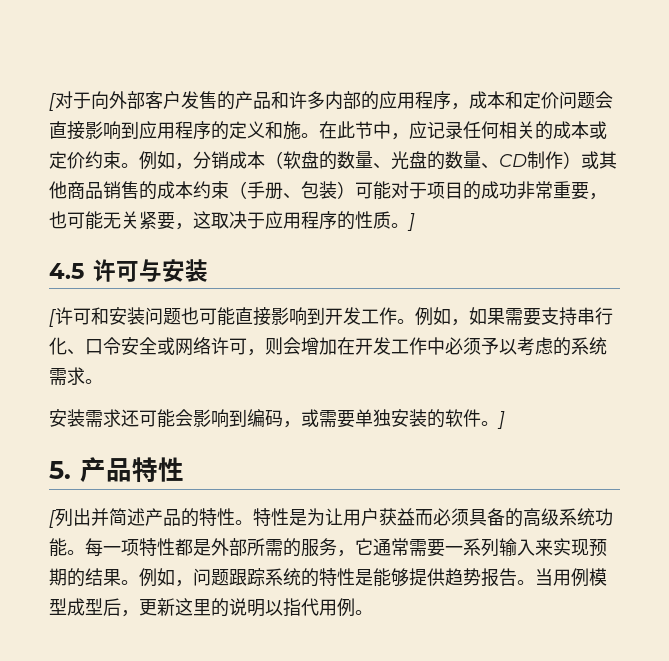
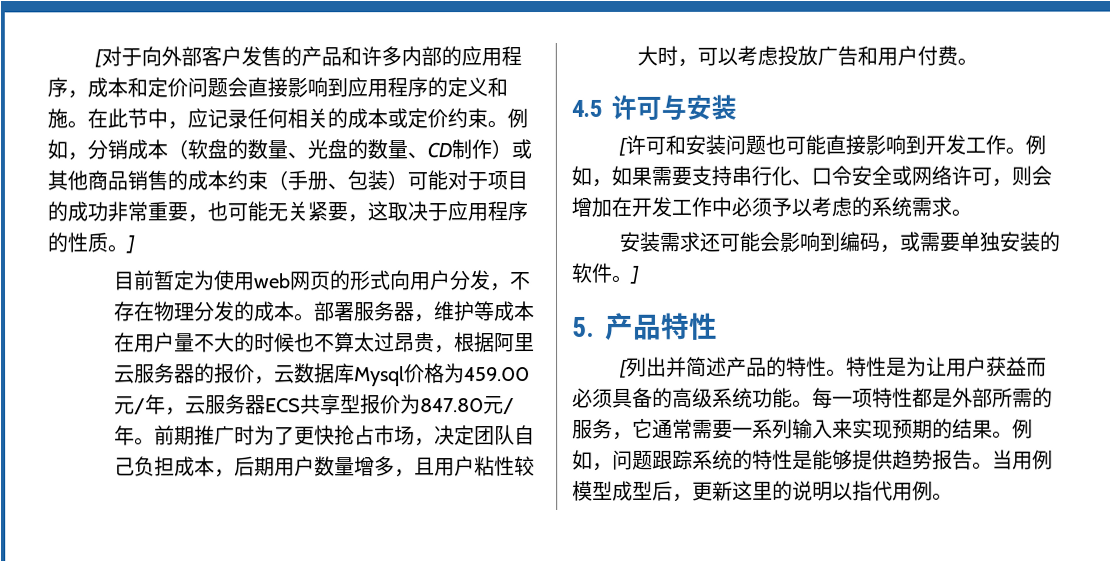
+ 目前暂定为使用web网页的形式向用户分发，不存在物理分发的成本。部署服务器，维护等成本在用户量不大的时候也不算太过昂贵，根据阿里云服务器的报价，云数据库Mysql价格为459.00元/年，云服务器ECS共享型报价为847.80元/年。前期推广时为了更快抢占市场，决定团队自己负担成本，后期用户数量增多，且用户粘性较大时，可以考虑投放广告和用户付费。

